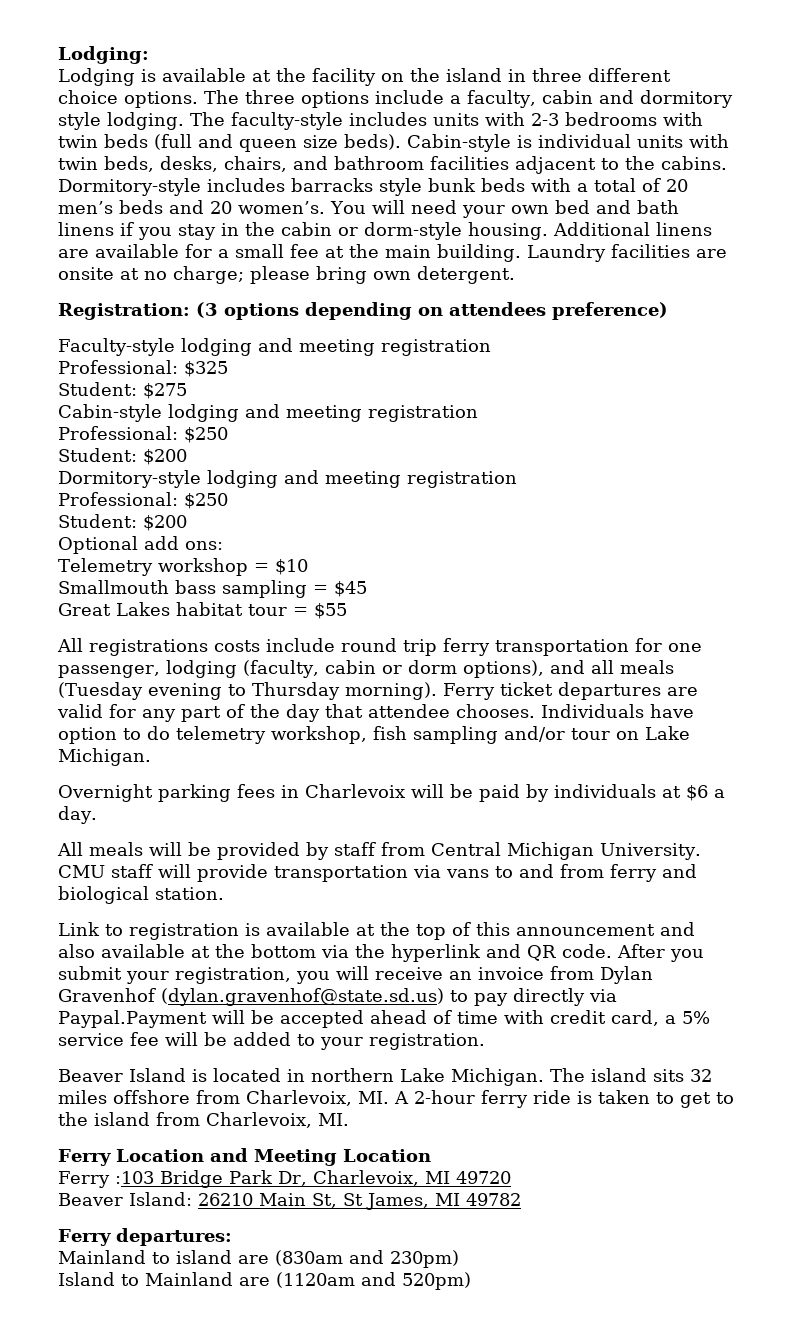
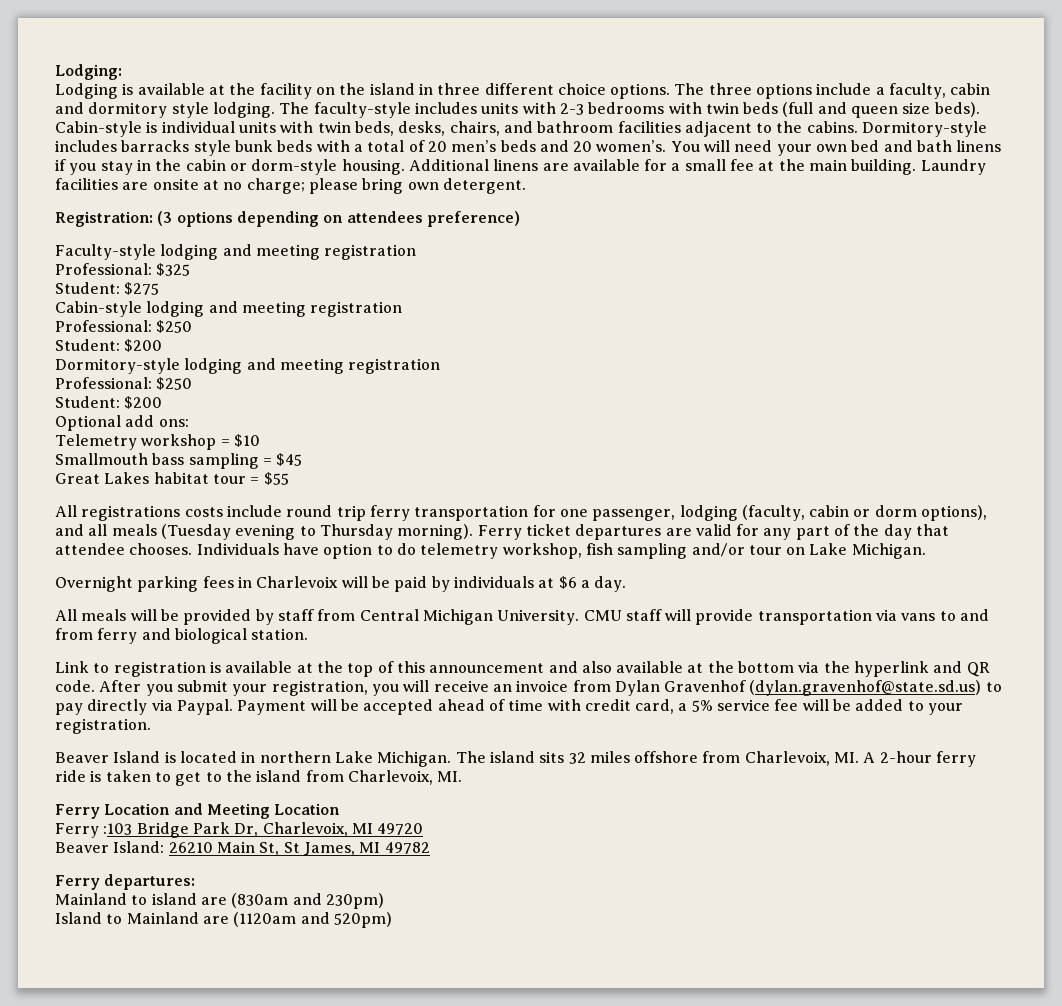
- After you submit your registration, you will receive an invoice from Dylan Gravenhof (dylan.gravenhof@state.sd.us) to pay directly via Paypal.Payment will be accepted ahead of time with credit card, a 5% service fee will be added to your registration.
+ After you submit your registration, you will receive an invoice from Dylan Gravenhof (dylan.gravenhof@state.sd.us) to pay directly via Paypal. Payment will be accepted ahead of time with credit card, a 5% service fee will be added to your registration.

